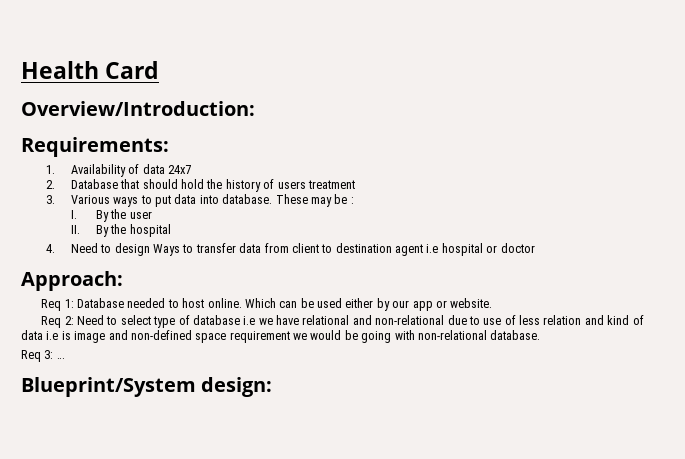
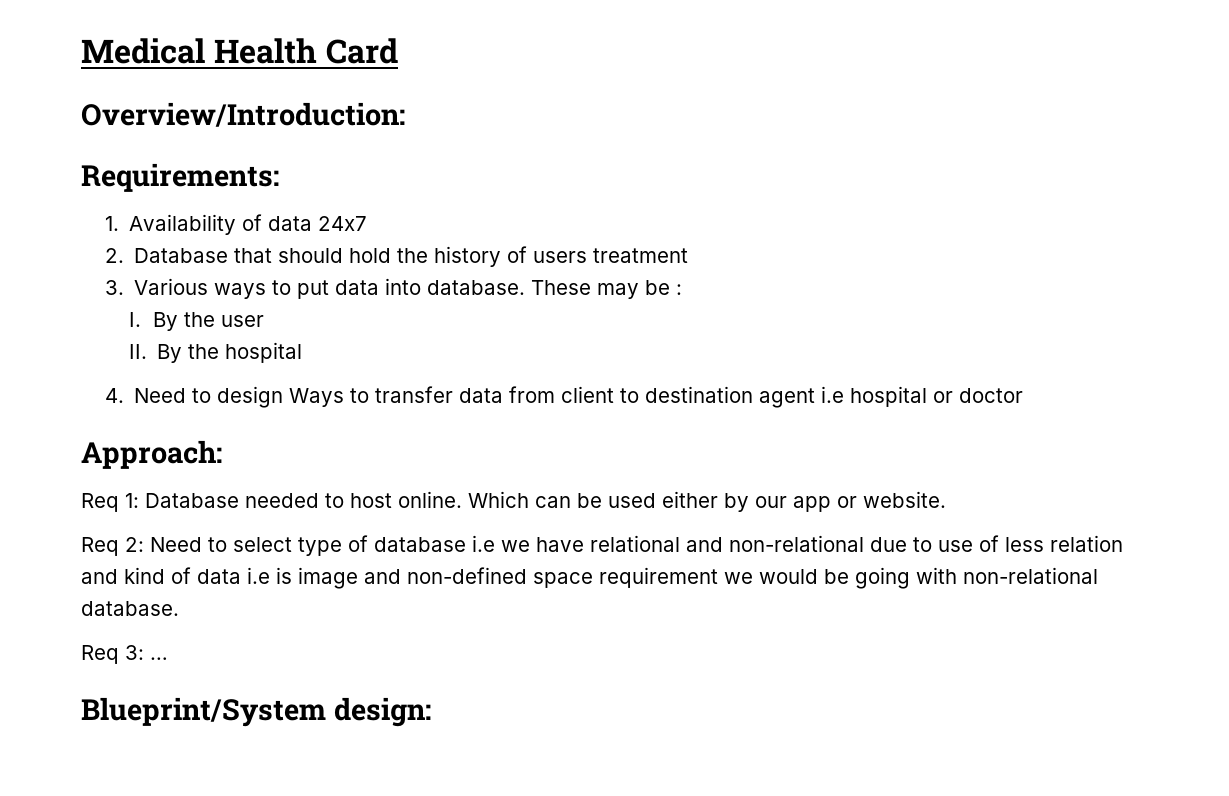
- Health Card
+ Medical Health Card

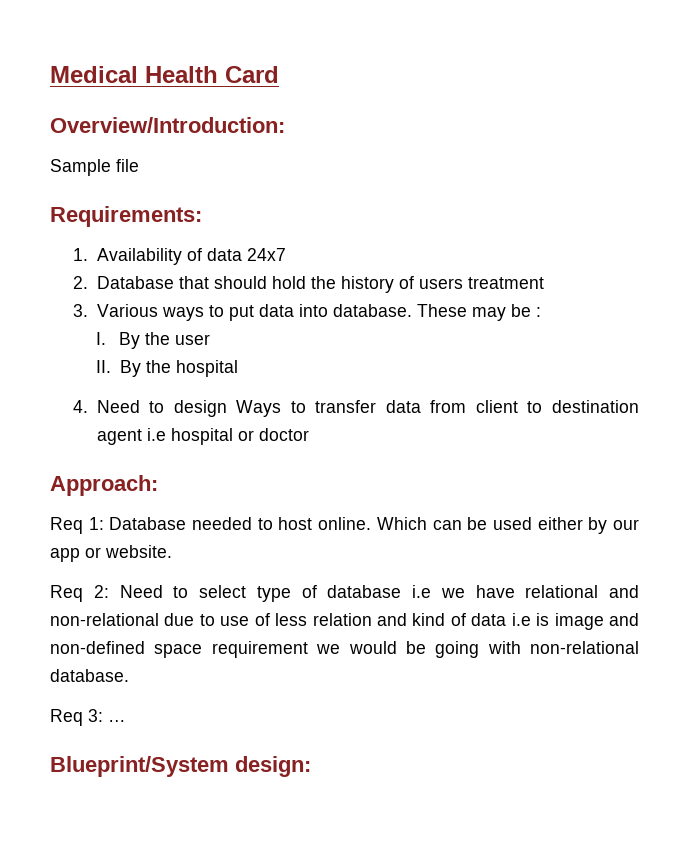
+ Sample file

